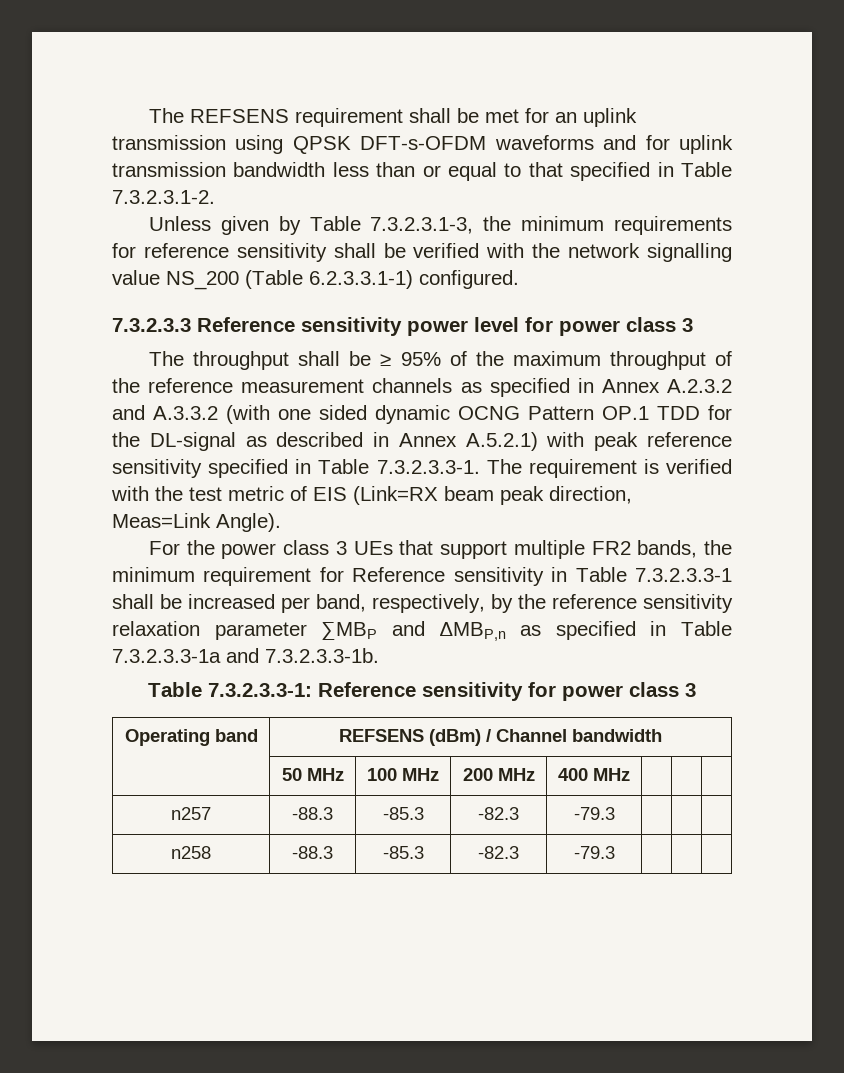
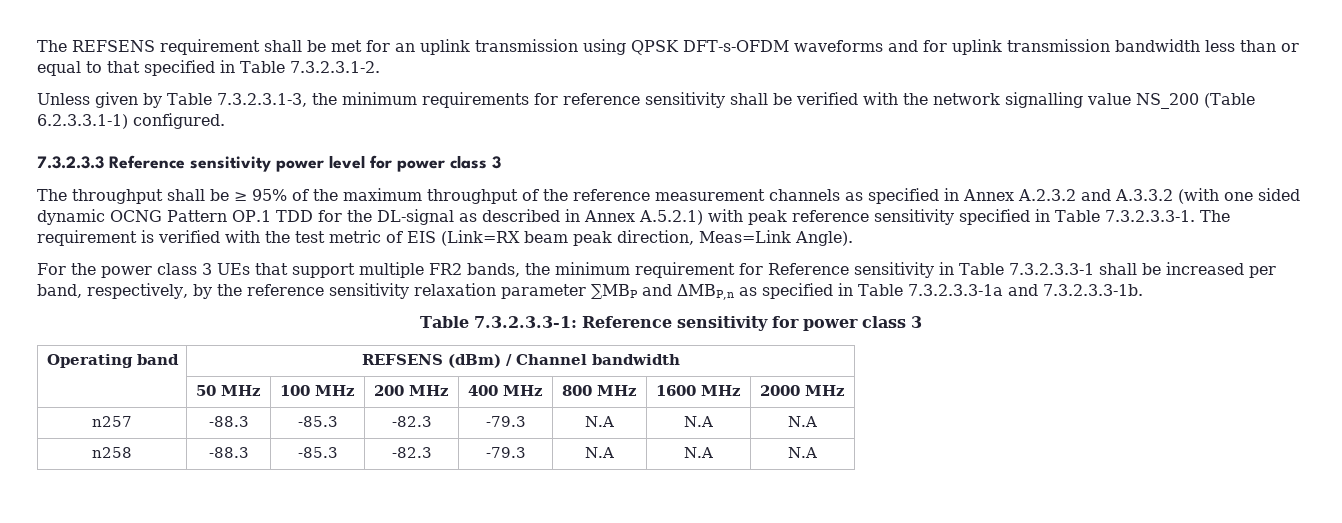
- | 50 MHz | 100 MHz | 200 MHz | 400 MHz | | |
+ | 50 MHz | 100 MHz | 200 MHz | 400 MHz | 800 MHz | 1600 MHz | 2000 MHz
- n257 | -88.3 | -85.3 | -82.3 | -79.3 | | |
+ n257 | -88.3 | -85.3 | -82.3 | -79.3 | N.A | N.A | N.A
- n258 | -88.3 | -85.3 | -82.3 | -79.3 | | |
+ n258 | -88.3 | -85.3 | -82.3 | -79.3 | N.A | N.A | N.A

